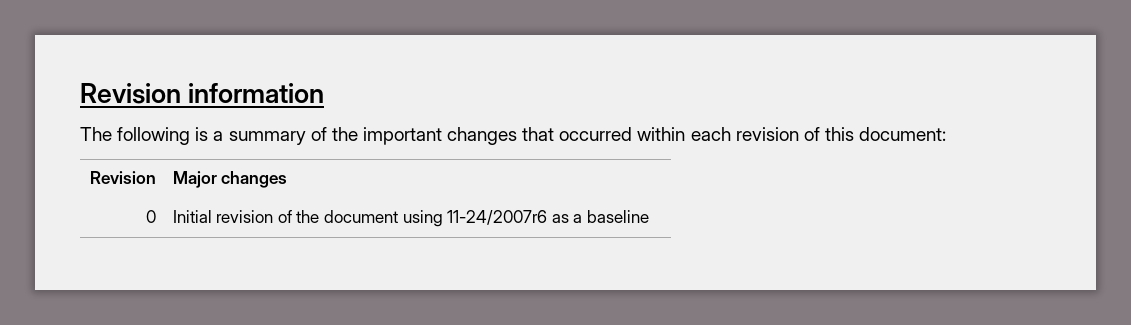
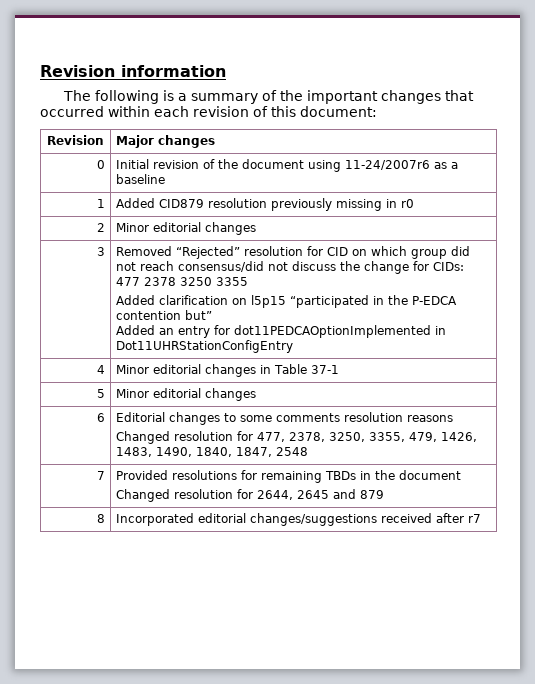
+ 1 | Added CID879 resolution previously missing in r0
+ 2 | Minor editorial changes
+ 3 | Removed “Rejected” resolution for CID on which group did not reach consensus/did not discuss the change for CIDs: 477 2378 3250 3355
+ Added clarification on l5p15 “participated in the P-EDCA contention but”
+ Added an entry for dot11PEDCAOptionImplemented in Dot11UHRStationConfigEntry
+ 4 | Minor editorial changes in Table 37-1
+ 5 | Minor editorial changes
+ 6 | Editorial changes to some comments resolution reasons
+ Changed resolution for 477, 2378, 3250, 3355, 479, 1426, 1483, 1490, 1840, 1847, 2548
+ 7 | Provided resolutions for remaining TBDs in the document
+ Changed resolution for 2644, 2645 and 879
+ 8 | Incorporated editorial changes/suggestions received after r7

